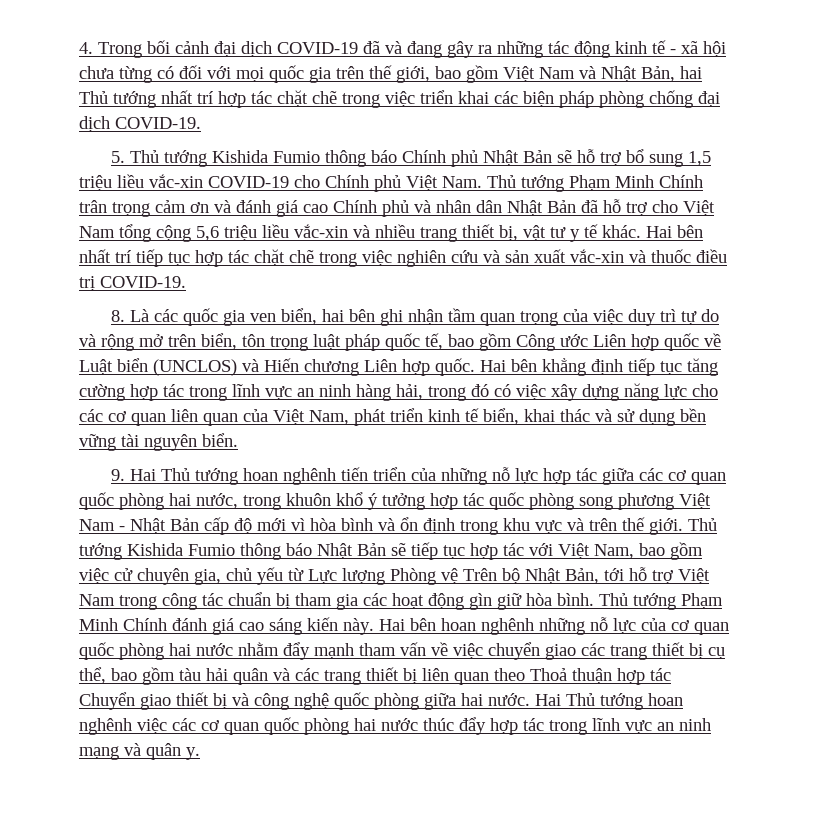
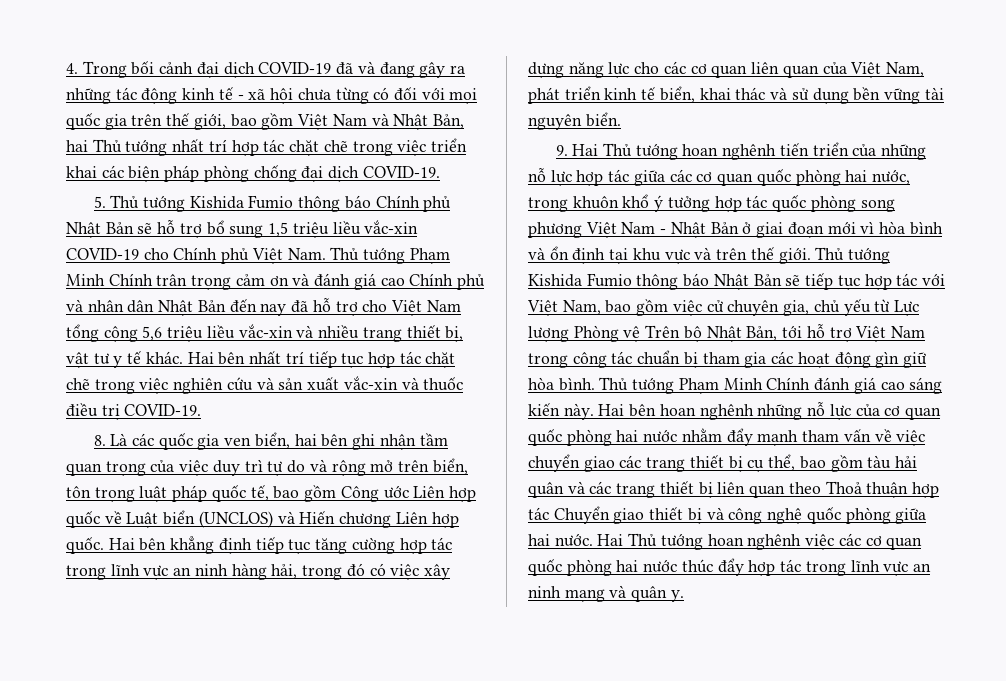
- 5. Thủ tướng Kishida Fumio thông báo Chính phủ Nhật Bản sẽ hỗ trợ bổ sung 1,5 triệu liều vắc-xin COVID-19 cho Chính phủ Việt Nam. Thủ tướng Phạm Minh Chính trân trọng cảm ơn và đánh giá cao Chính phủ và nhân dân Nhật Bản đã hỗ trợ cho Việt Nam tổng cộng 5,6 triệu liều vắc-xin và nhiều trang thiết bị, vật tư y tế khác.
+ 5. Thủ tướng Kishida Fumio thông báo Chính phủ Nhật Bản sẽ hỗ trợ bổ sung 1,5 triệu liều vắc-xin COVID-19 cho Chính phủ Việt Nam. Thủ tướng Phạm Minh Chính trân trọng cảm ơn và đánh giá cao Chính phủ và nhân dân Nhật Bản đến nay đã hỗ trợ cho Việt Nam tổng cộng 5,6 triệu liều vắc-xin và nhiều trang thiết bị, vật tư y tế khác.
- 9. Hai Thủ tướng hoan nghênh tiến triển của những nỗ lực hợp tác giữa các cơ quan quốc phòng hai nước, trong khuôn khổ ý tưởng hợp tác quốc phòng song phương Việt Nam - Nhật Bản cấp độ mới vì hòa bình và ổn định trong khu vực và trên thế giới.
+ 9. Hai Thủ tướng hoan nghênh tiến triển của những nỗ lực hợp tác giữa các cơ quan quốc phòng hai nước, trong khuôn khổ ý tưởng hợp tác quốc phòng song phương Việt Nam - Nhật Bản ở giai đoạn mới vì hòa bình và ổn định tại khu vực và trên thế giới.

